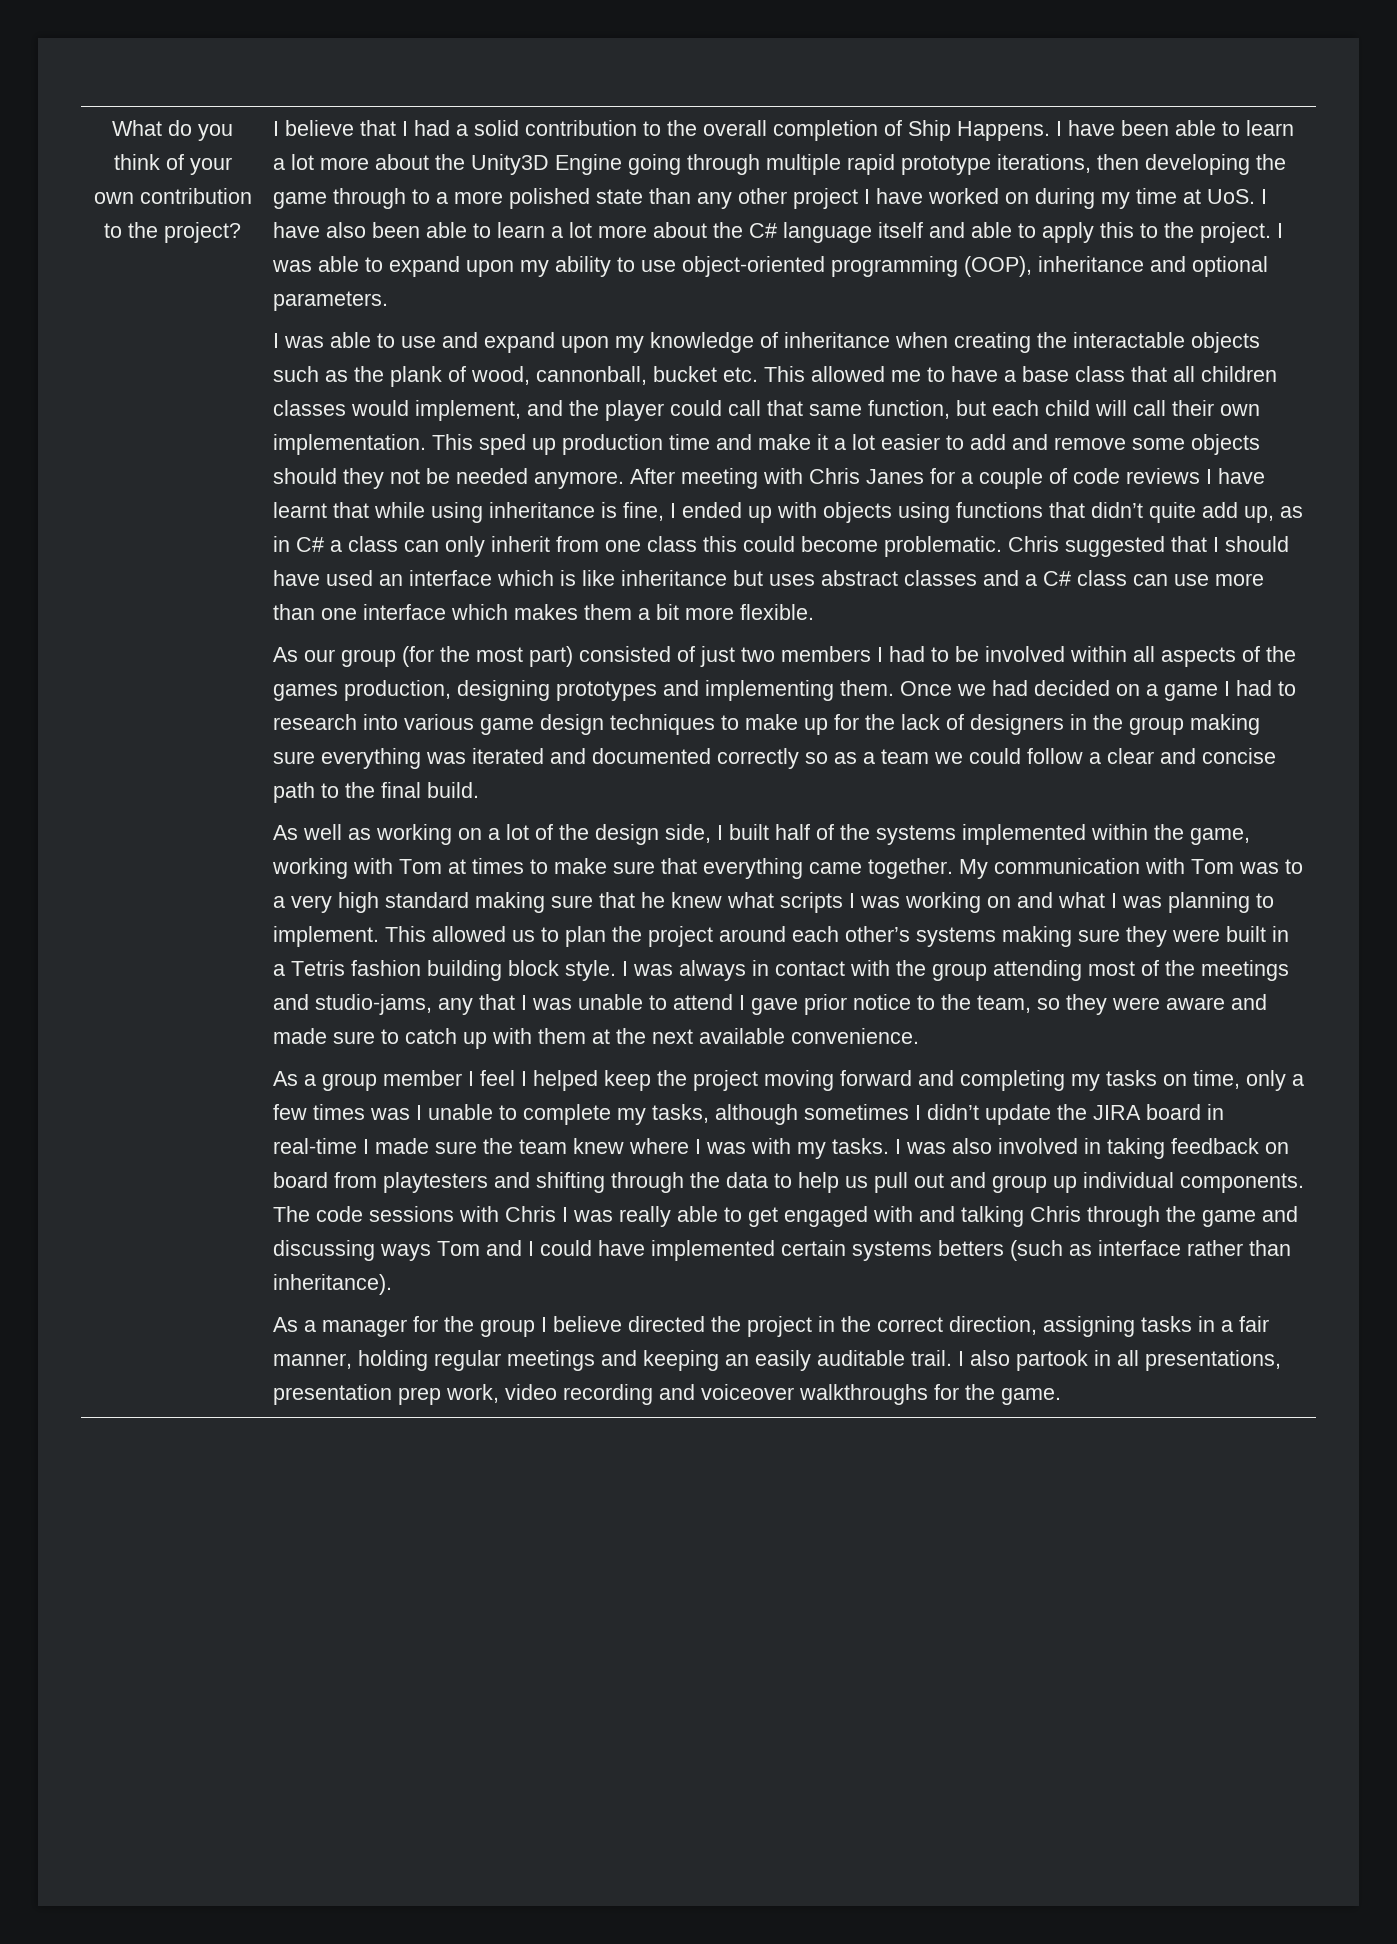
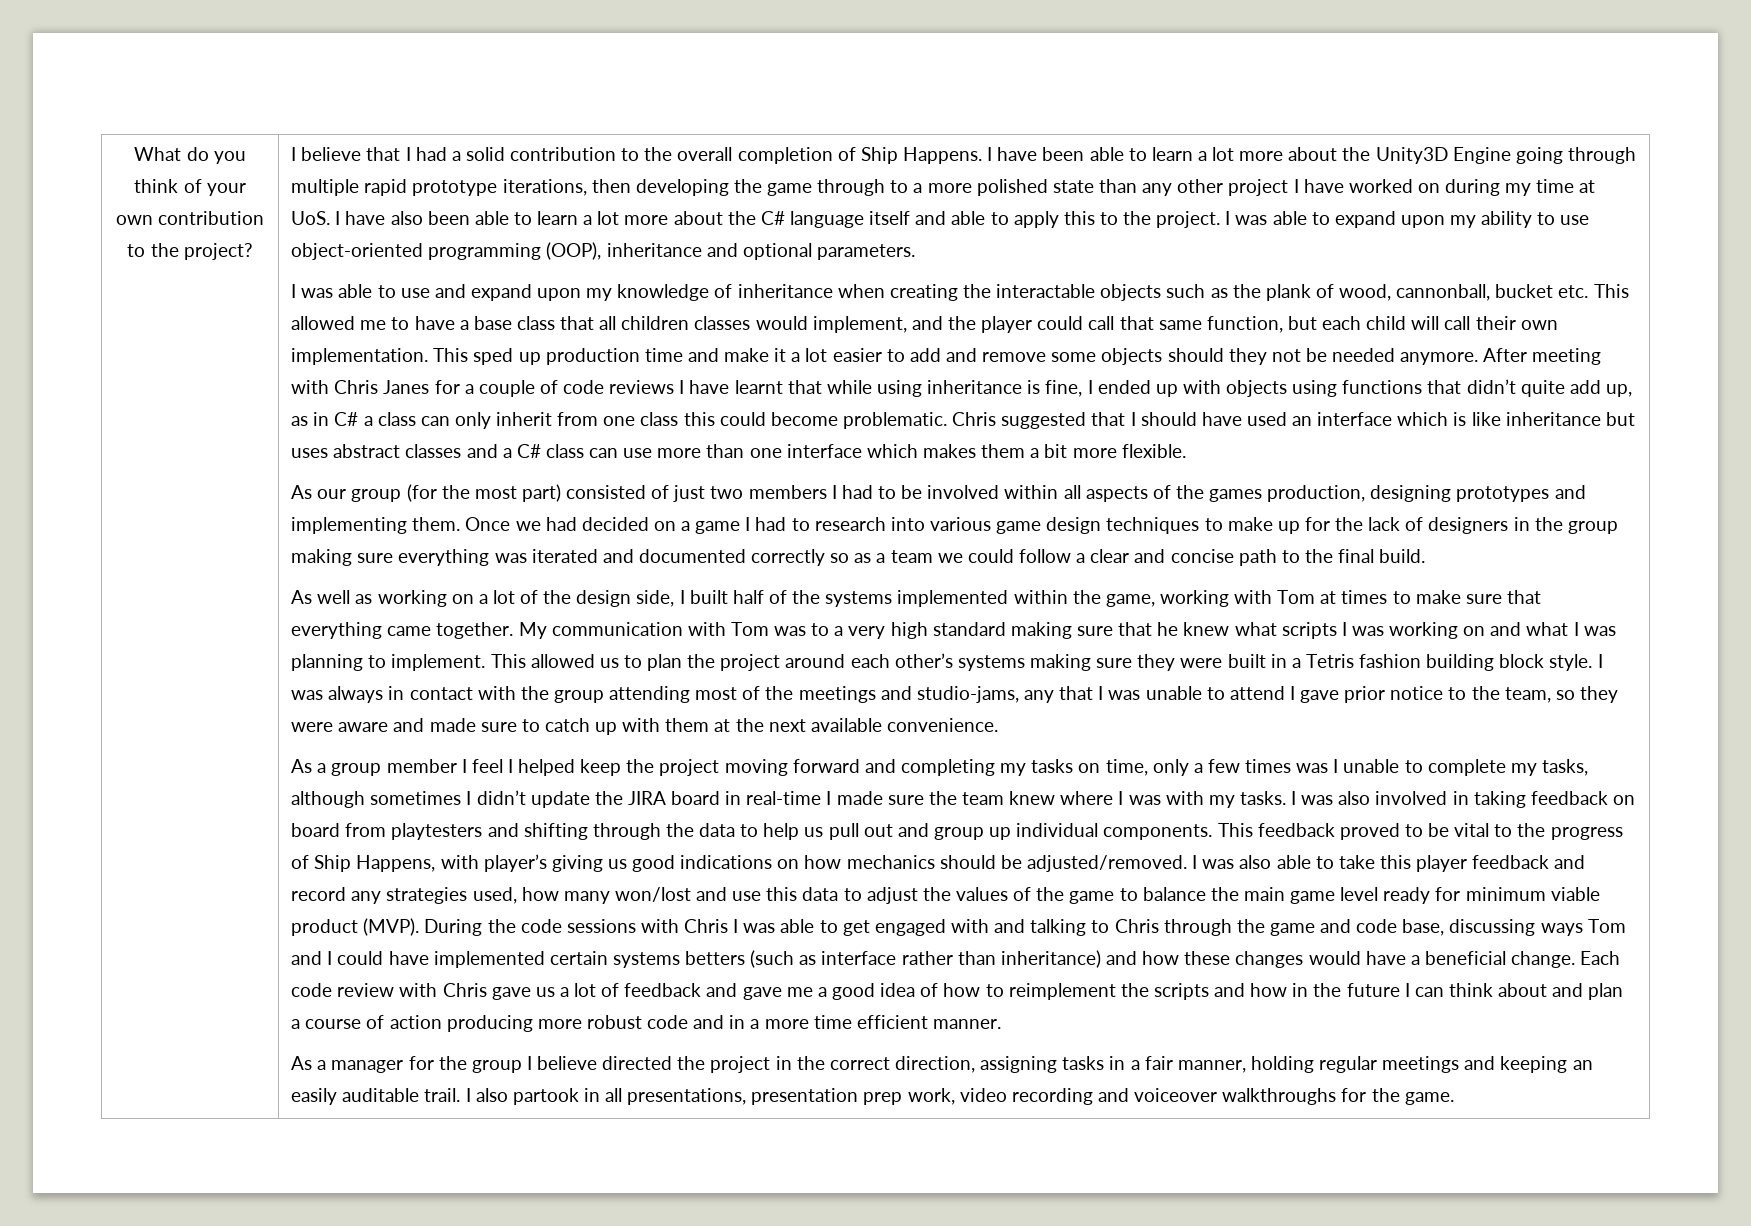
- The code sessions with Chris I was really able to get engaged with and talking Chris through the game and discussing ways Tom and I could have implemented certain systems betters (such as interface rather than inheritance).
+ This feedback proved to be vital to the progress of Ship Happens, with player’s giving us good indications on how mechanics should be adjusted/removed. I was also able to take this player feedback and record any strategies used, how many won/lost and use this data to adjust the values of the game to balance the main game level ready for minimum viable product (MVP). During the code sessions with Chris I was able to get engaged with and talking to Chris through the game and code base, discussing ways Tom and I could have implemented certain systems betters (such as interface rather than inheritance) and how these changes would have a beneficial change. Each code review with Chris gave us a lot of feedback and gave me a good idea of how to reimplement the scripts and how in the future I can think about and plan a course of action producing more robust code and in a more time efficient manner.

